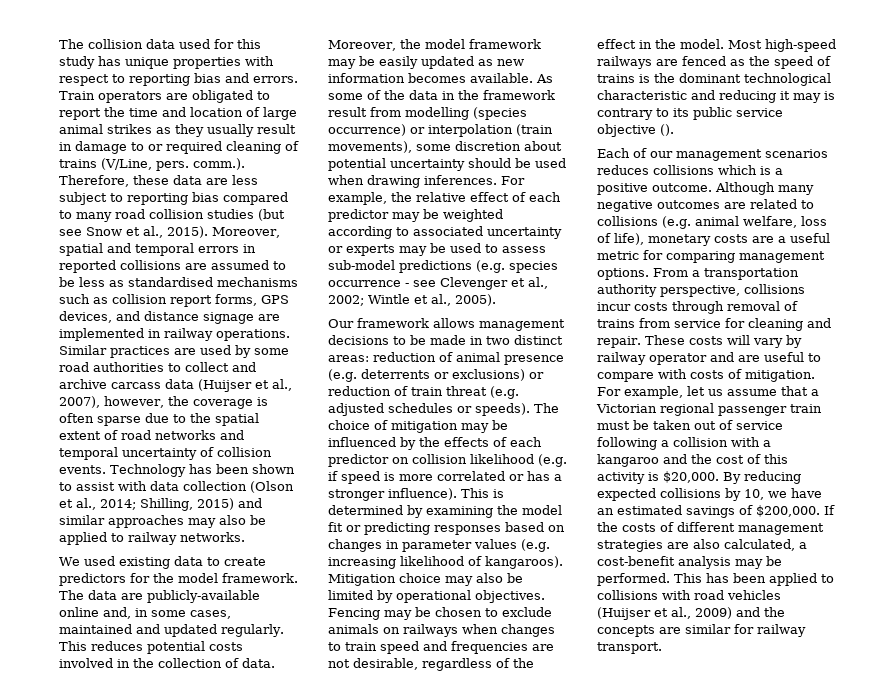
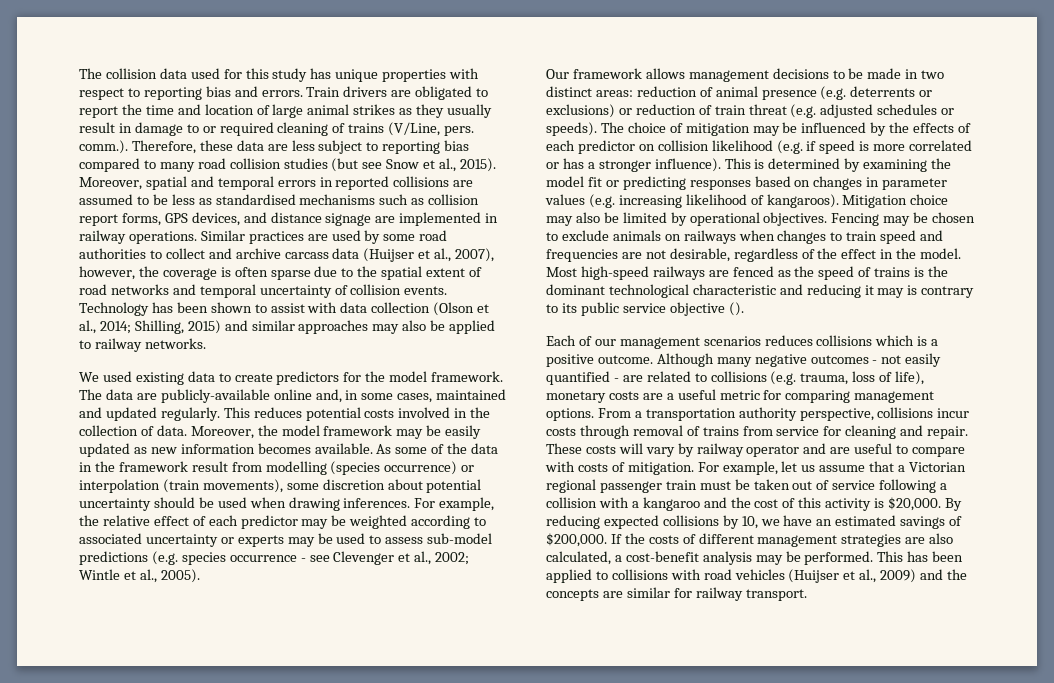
- Train operators are obligated to report the time and location of large animal strikes as they usually result in damage to or required cleaning of trains (V/Line, pers. comm.). Therefore, these data are less subject to reporting bias compared to many road collision studies (but see Snow et al., 2015).
+ Train drivers are obligated to report the time and location of large animal strikes as they usually result in damage to or required cleaning of trains (V/Line, pers. comm.). Therefore, these data are less subject to reporting bias compared to many road collision studies (but see Snow et al., 2015).
- Although many negative outcomes are related to collisions (e.g. animal welfare, loss of life), monetary costs are a useful metric for comparing management options.
+ Although many negative outcomes - not easily quantified - are related to collisions (e.g. trauma, loss of life), monetary costs are a useful metric for comparing management options.

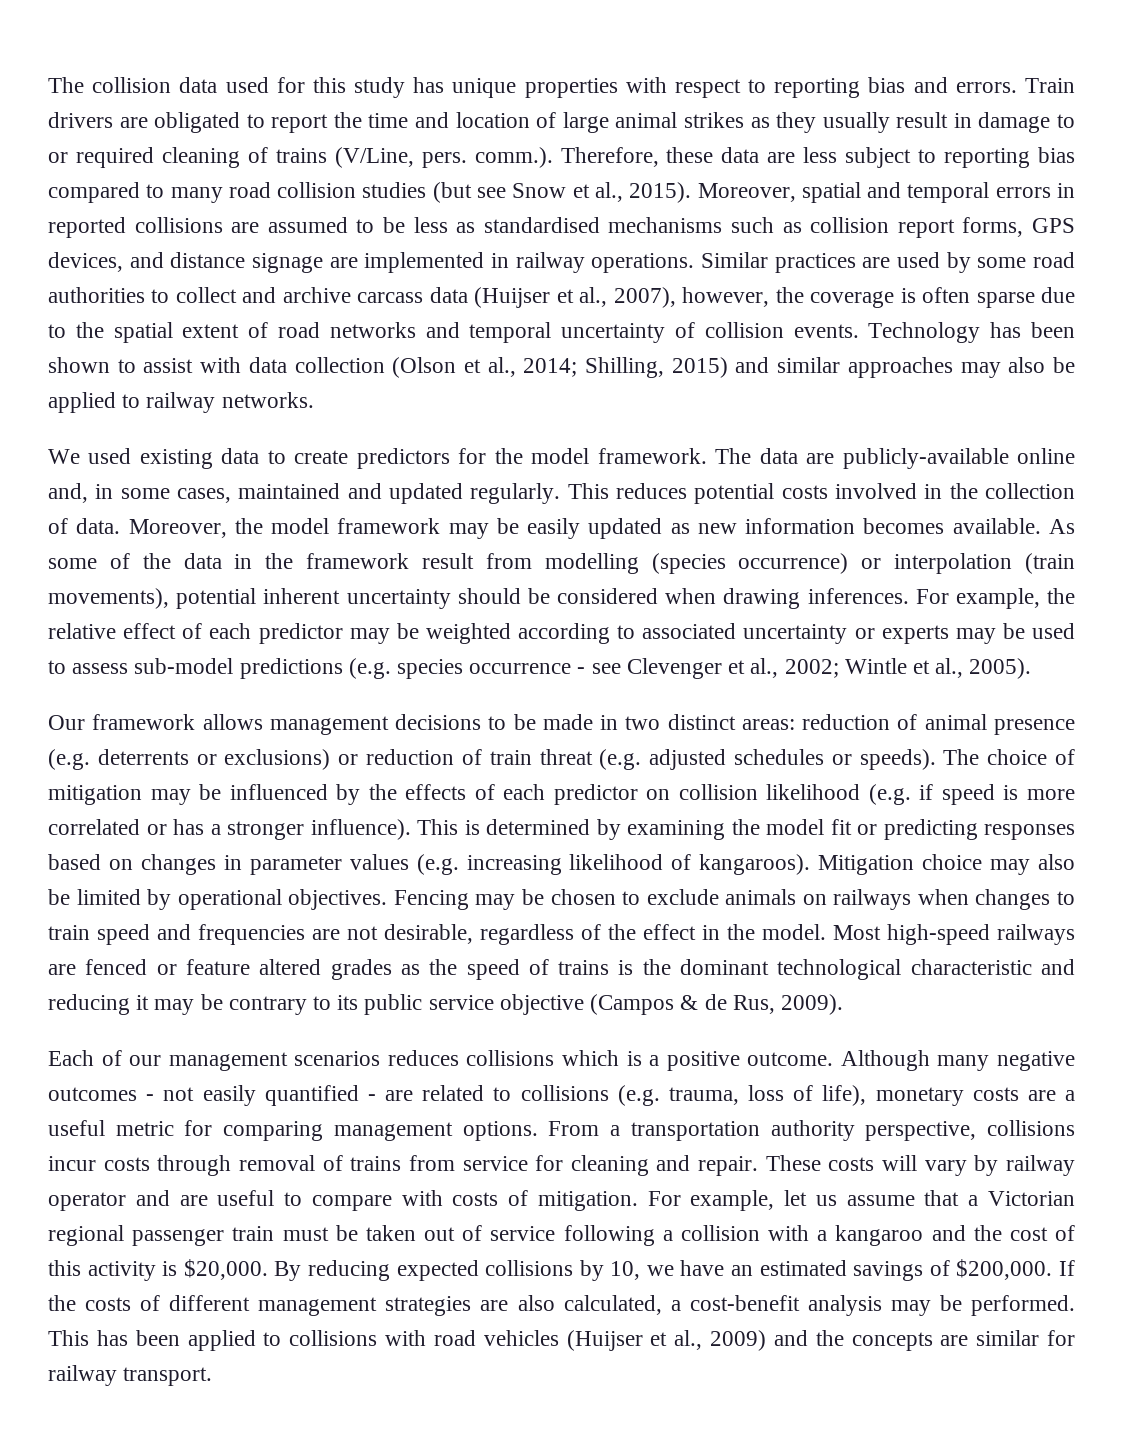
- As some of the data in the framework result from modelling (species occurrence) or interpolation (train movements), some discretion about potential uncertainty should be used when drawing inferences.
+ As some of the data in the framework result from modelling (species occurrence) or interpolation (train movements), potential inherent uncertainty should be considered when drawing inferences.
- Most high-speed railways are fenced as the speed of trains is the dominant technological characteristic and reducing it may is contrary to its public service objective ().
+ Most high-speed railways are fenced or feature altered grades as the speed of trains is the dominant technological characteristic and reducing it may be contrary to its public service objective (Campos & de Rus, 2009).

